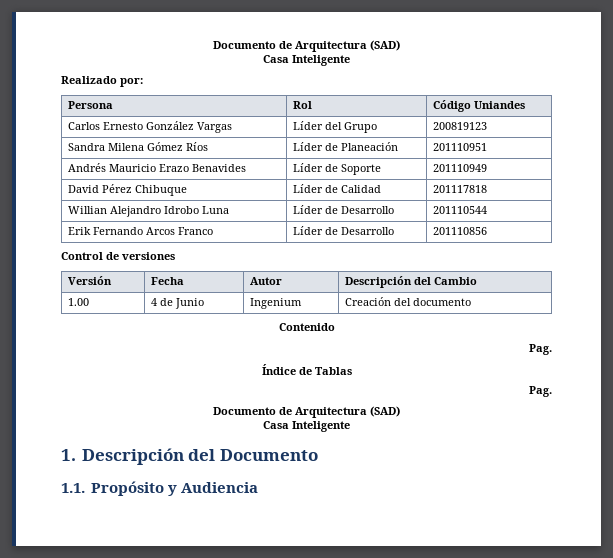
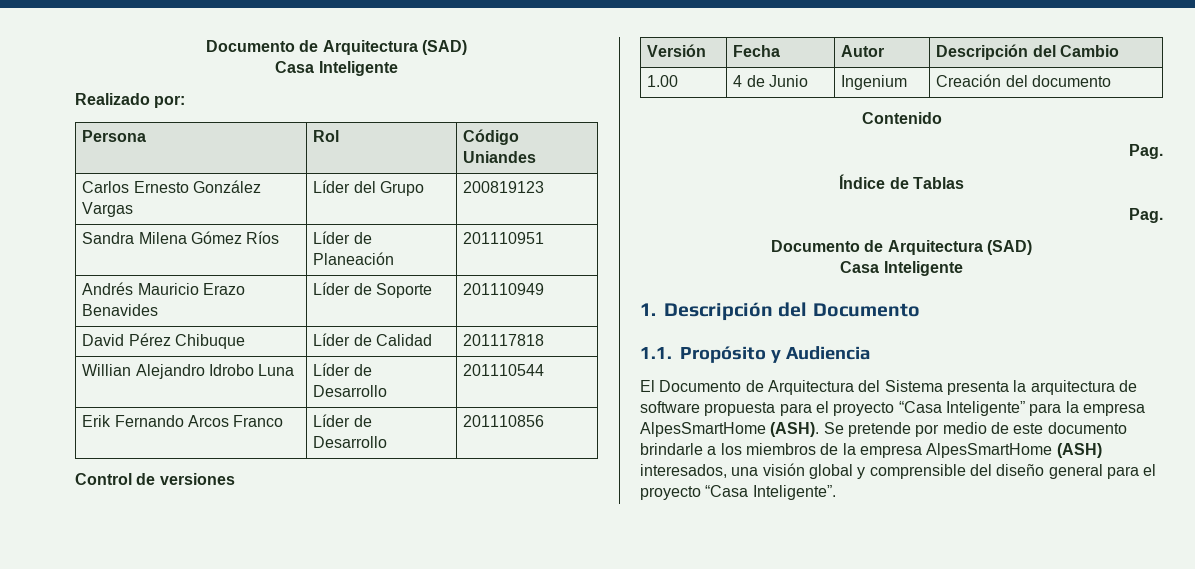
+ El Documento de Arquitectura del Sistema presenta la arquitectura de software propuesta para el proyecto “Casa Inteligente” para la empresa AlpesSmartHome (ASH). Se pretende por medio de este documento brindarle a los miembros de la empresa AlpesSmartHome (ASH) interesados, una visión global y comprensible del diseño general para el proyecto “Casa Inteligente”.

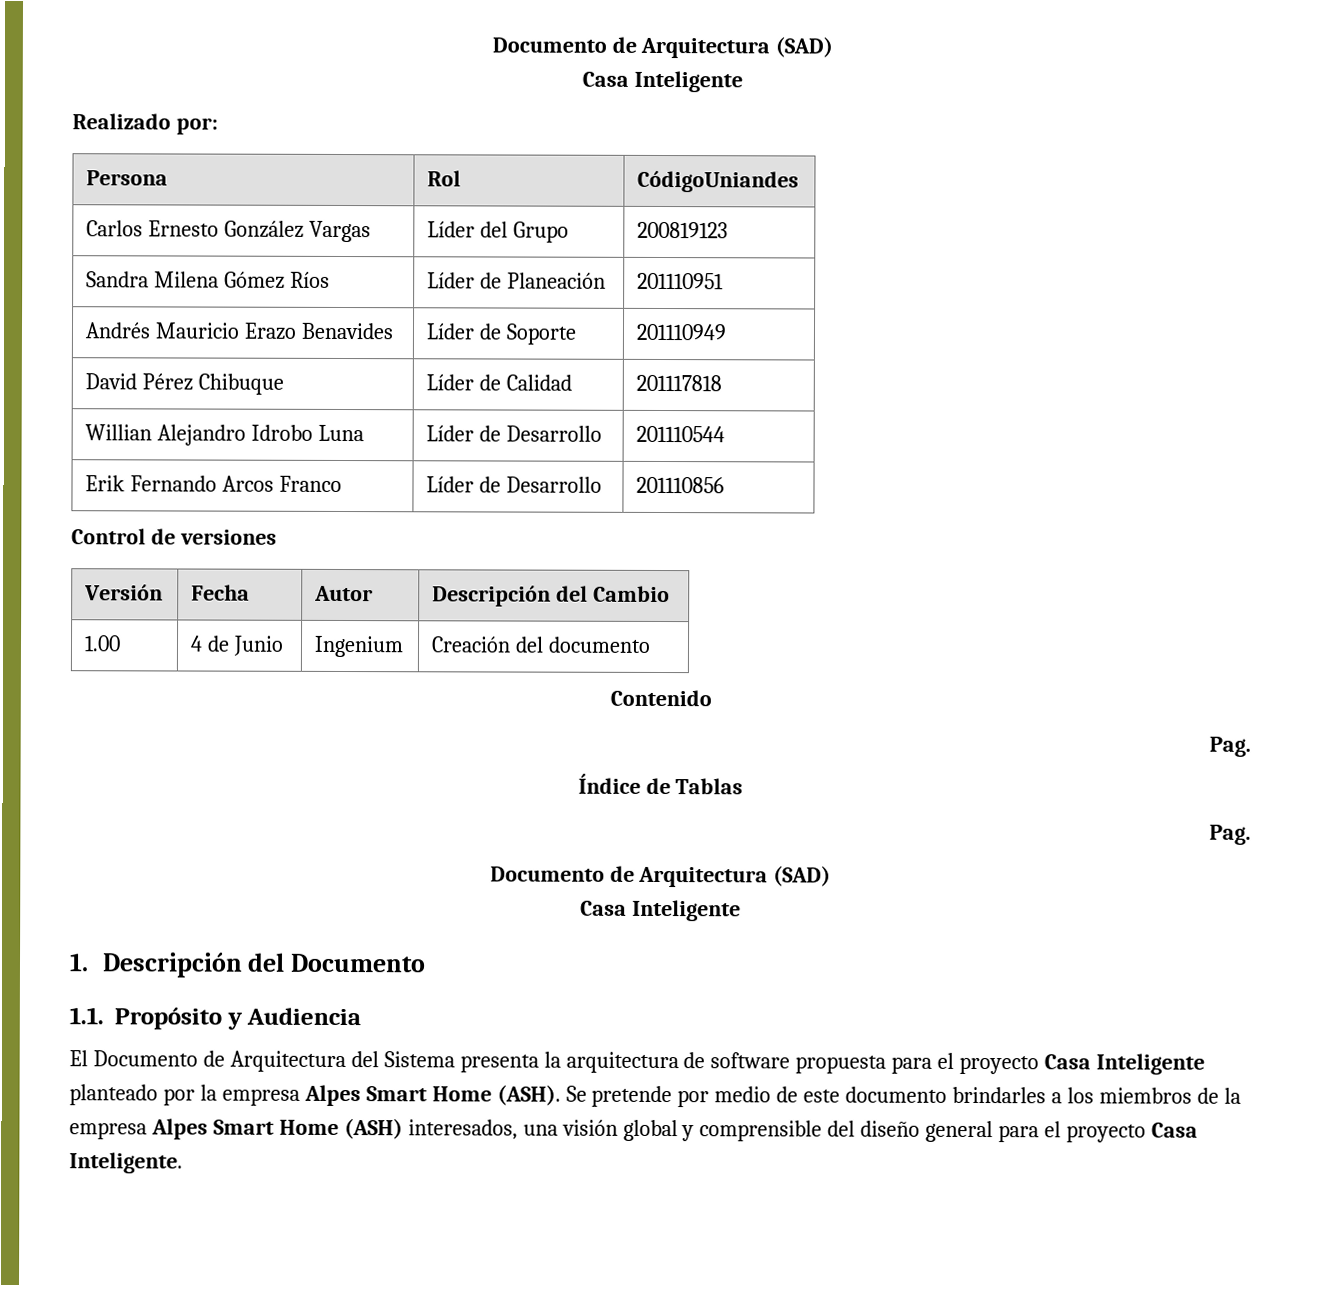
- Persona | Rol | Código Uniandes
+ Persona | Rol | CódigoUniandes
- El Documento de Arquitectura del Sistema presenta la arquitectura de software propuesta para el proyecto “Casa Inteligente” para la empresa AlpesSmartHome (ASH).
+ El Documento de Arquitectura del Sistema presenta la arquitectura de software propuesta para el proyecto Casa Inteligente planteado por la empresa Alpes Smart Home (ASH).
- Se pretende por medio de este documento brindarle a los miembros de la empresa AlpesSmartHome (ASH) interesados, una visión global y comprensible del diseño general para el proyecto “Casa Inteligente”.
+ Se pretende por medio de este documento brindarles a los miembros de la empresa Alpes Smart Home (ASH) interesados, una visión global y comprensible del diseño general para el proyecto Casa Inteligente.

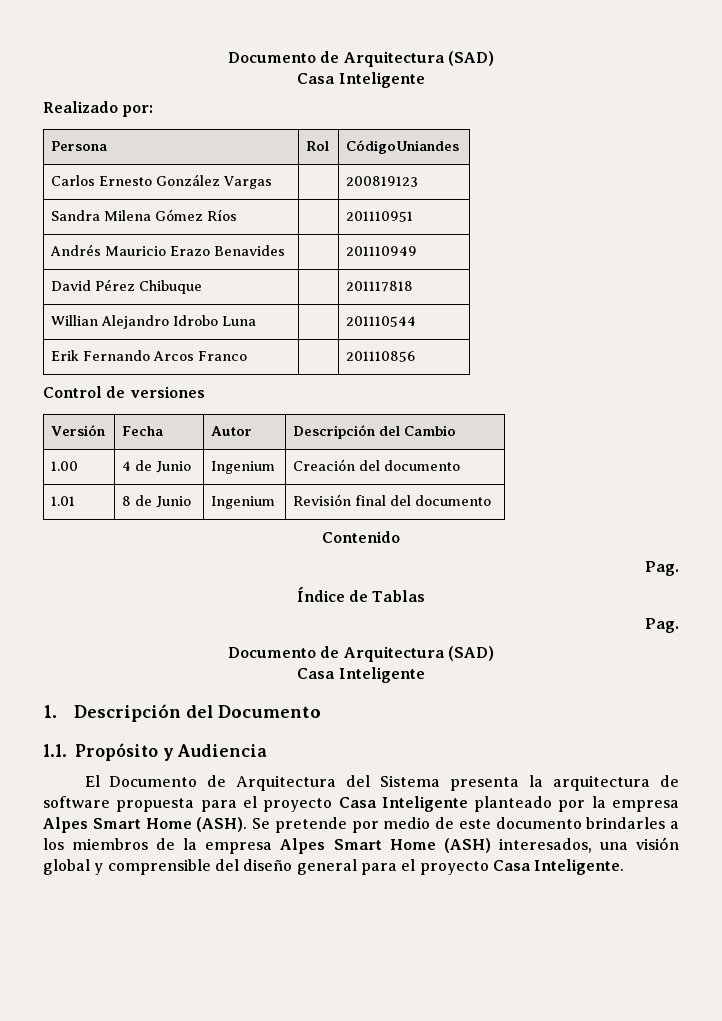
- Carlos Ernesto González Vargas | Líder del Grupo | 200819123
+ Carlos Ernesto González Vargas | | 200819123
- Sandra Milena Gómez Ríos | Líder de Planeación | 201110951
+ Sandra Milena Gómez Ríos | | 201110951
- Andrés Mauricio Erazo Benavides | Líder de Soporte | 201110949
+ Andrés Mauricio Erazo Benavides | | 201110949
- David Pérez Chibuque | Líder de Calidad | 201117818
+ David Pérez Chibuque | | 201117818
- Willian Alejandro Idrobo Luna | Líder de Desarrollo | 201110544
+ Willian Alejandro Idrobo Luna | | 201110544
- Erik Fernando Arcos Franco | Líder de Desarrollo | 201110856
+ Erik Fernando Arcos Franco | | 201110856
+ 1.01 | 8 de Junio | Ingenium | Revisión final del documento

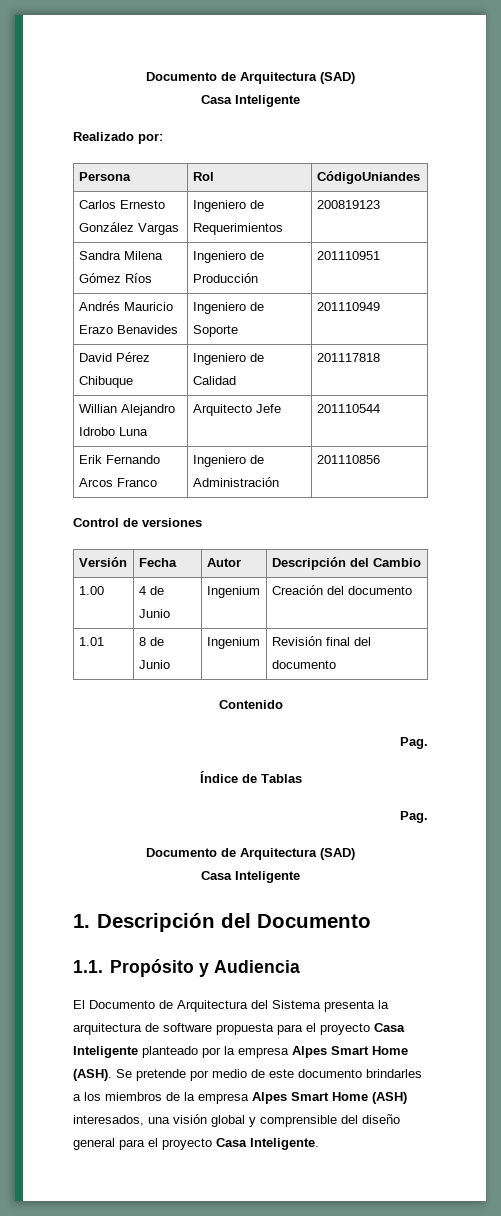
- Carlos Ernesto González Vargas | | 200819123
+ Carlos Ernesto González Vargas | Ingeniero de Requerimientos | 200819123
- Sandra Milena Gómez Ríos | | 201110951
+ Sandra Milena Gómez Ríos | Ingeniero de Producción | 201110951
- Andrés Mauricio Erazo Benavides | | 201110949
+ Andrés Mauricio Erazo Benavides | Ingeniero de Soporte | 201110949
- David Pérez Chibuque | | 201117818
+ David Pérez Chibuque | Ingeniero de Calidad | 201117818
- Willian Alejandro Idrobo Luna | | 201110544
+ Willian Alejandro Idrobo Luna | Arquitecto Jefe | 201110544
- Erik Fernando Arcos Franco | | 201110856
+ Erik Fernando Arcos Franco | Ingeniero de Administración | 201110856

